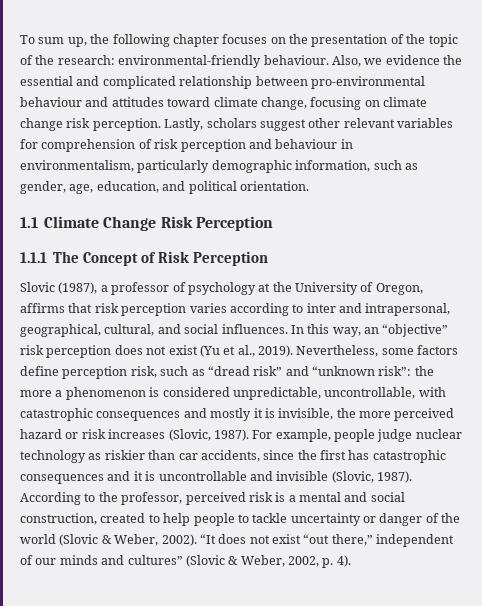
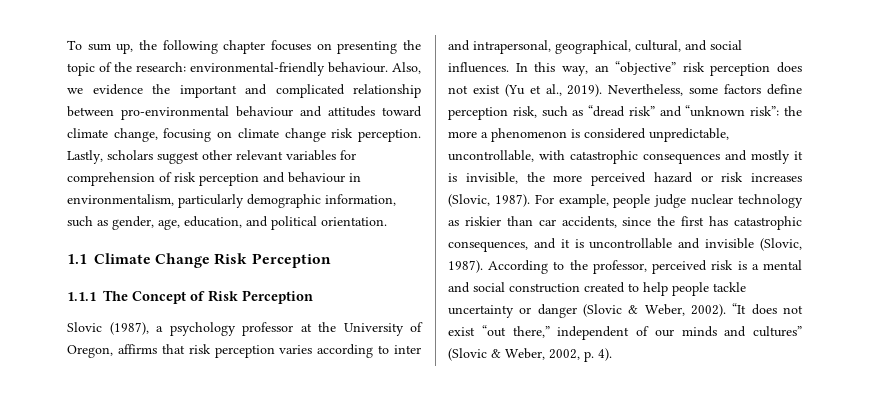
- To sum up, the following chapter focuses on the presentation of the topic of the research: environmental-friendly behaviour.
+ To sum up, the following chapter focuses on presenting the topic of the research: environmental-friendly behaviour.
- Also, we evidence the essential and complicated relationship between pro-environmental behaviour and attitudes toward climate change, focusing on climate change risk perception.
+ Also, we evidence the important and complicated relationship between pro-environmental behaviour and attitudes toward climate change, focusing on climate change risk perception.
- Slovic (1987), a professor of psychology at the University of Oregon, affirms that risk perception varies according to inter and intrapersonal, geographical, cultural, and social influences.
+ Slovic (1987), a psychology professor at the University of Oregon, affirms that risk perception varies according to inter and intrapersonal, geographical, cultural, and social influences.
- For example, people judge nuclear technology as riskier than car accidents, since the first has catastrophic consequences and it is uncontrollable and invisible (Slovic, 1987).
+ For example, people judge nuclear technology as riskier than car accidents, since the first has catastrophic consequences, and it is uncontrollable and invisible (Slovic, 1987).
- According to the professor, perceived risk is a mental and social construction, created to help people to tackle uncertainty or danger of the world (Slovic & Weber, 2002).
+ According to the professor, perceived risk is a mental and social construction created to help people tackle uncertainty or danger (Slovic & Weber, 2002).

